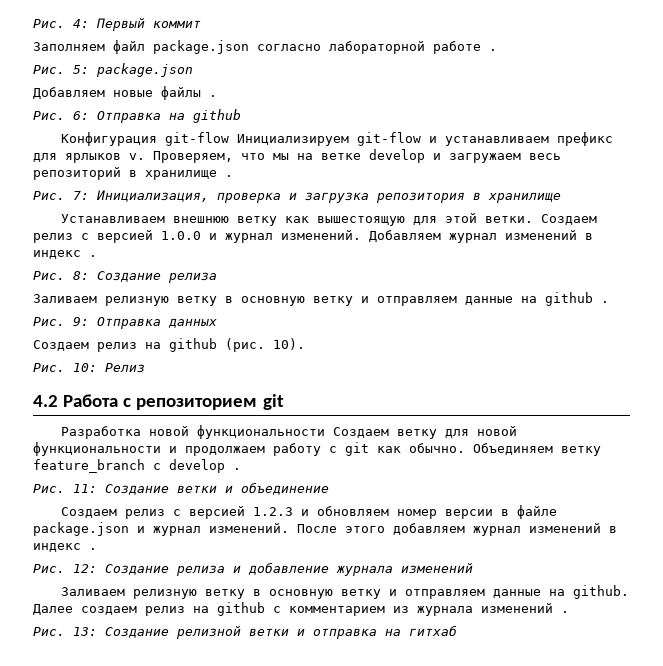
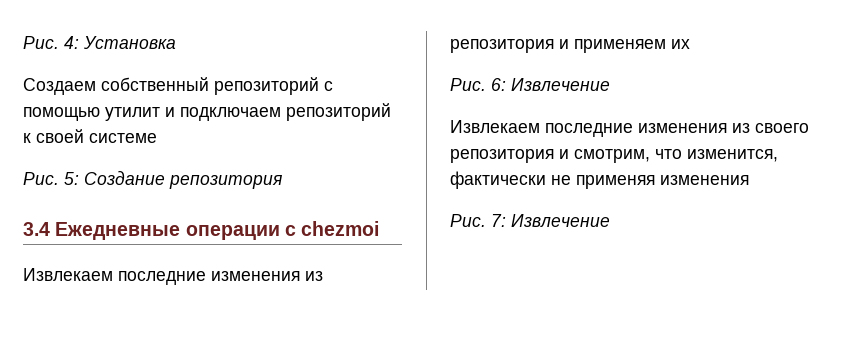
- Рис. 4: Первый коммит
- Заполняем файл package.json согласно лабораторной работе .
- Рис. 5: package.json
- Добавляем новые файлы .
- Рис. 6: Отправка на github
- Конфигурация git-flow Инициализируем git-flow и устанавливаем префикс для ярлыков v. Проверяем, что мы на ветке develop и загружаем весь репозиторий в хранилище .
- Рис. 7: Инициализация, проверка и загрузка репозитория в хранилище
- Устанавливаем внешнюю ветку как вышестоящую для этой ветки. Создаем релиз с версией 1.0.0 и журнал изменений. Добавляем журнал изменений в индекс .
- Рис. 8: Создание релиза
- Заливаем релизную ветку в основную ветку и отправляем данные на github .
- Рис. 9: Отправка данных
- Создаем релиз на github (рис. 10).
- Рис. 10: Релиз
- 4.2 Работа с репозиторием git
- Разработка новой функциональности Создаем ветку для новой функциональности и продолжаем работу c git как обычно. Объединяем ветку feature_branch c develop .
- Рис. 11: Создание ветки и объединение
- Создаем релиз с версией 1.2.3 и обновляем номер версии в файле package.json и журнал изменений. После этого добавляем журнал изменений в индекс .
- Рис. 12: Создание релиза и добавление журнала изменений
- Заливаем релизную ветку в основную ветку и отправляем данные на github. Далее создаем релиз на github с комментарием из журнала изменений .
- Рис. 13: Создание релизной ветки и отправка на гитхаб
+ Рис. 4: Установка
+ Создаем собственный репозиторий с помощью утилит и подключаем репозиторий к своей системе
+ Рис. 5: Создание репозитория
+ 3.4 Ежедневные операции c chezmoi
+ Извлекаем последние изменения из репозитория и применяем их
+ Рис. 6: Извлечение
+ Извлекаем последние изменения из своего репозитория и смотрим, что изменится, фактически не применяя изменения
+ Рис. 7: Извлечение

